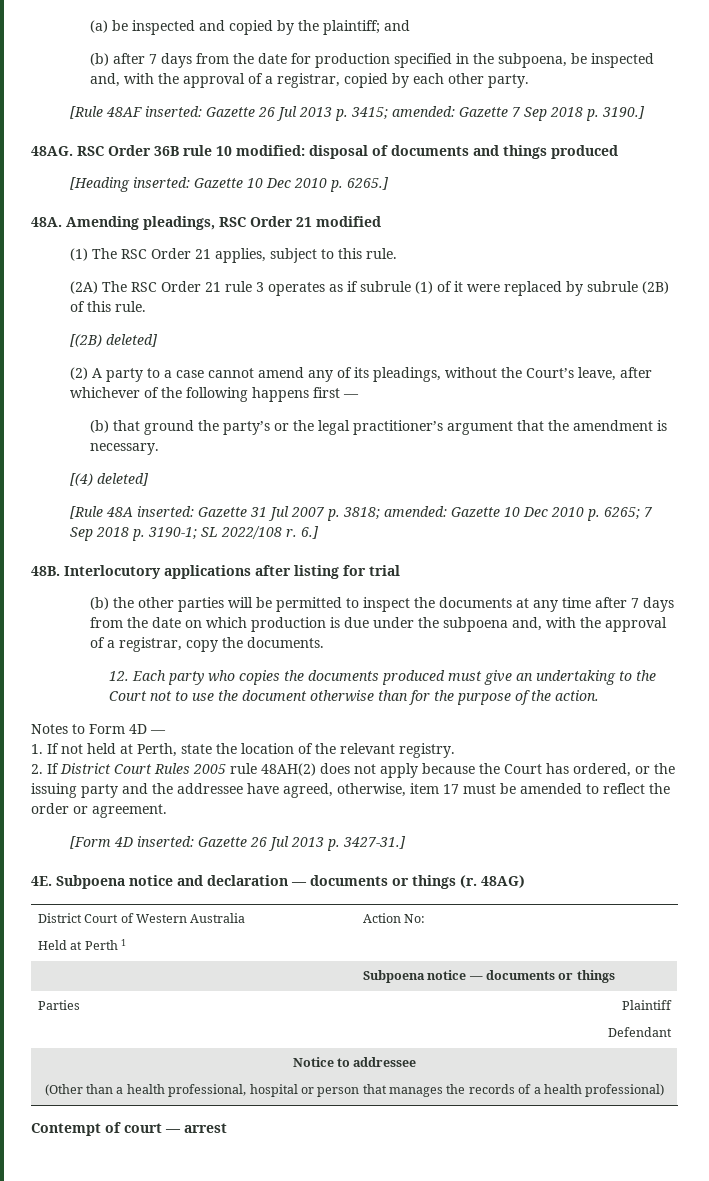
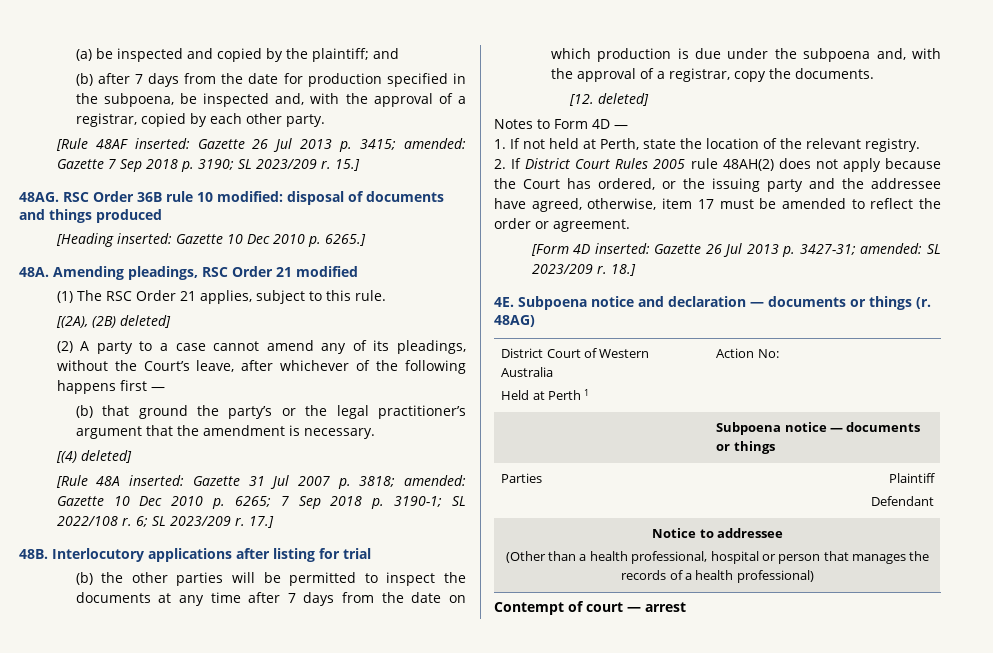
- [Rule 48AF inserted: Gazette 26 Jul 2013 p. 3415; amended: Gazette 7 Sep 2018 p. 3190.]
+ [Rule 48AF inserted: Gazette 26 Jul 2013 p. 3415; amended: Gazette 7 Sep 2018 p. 3190; SL 2023/209 r. 15.]
- (2A) The RSC Order 21 rule 3 operates as if subrule (1) of it were replaced by subrule (2B) of this rule.
- [(2B) deleted]
+ [(2A), (2B) deleted]
- 6.]
+ 6; SL 2023/209 r. 17.]
- 12. Each party who copies the documents produced must give an undertaking to the Court not to use the document otherwise than for the purpose of the action.
+ [12. deleted]
- [Form 4D inserted: Gazette 26 Jul 2013 p. 3427-31.]
+ [Form 4D inserted: Gazette 26 Jul 2013 p. 3427-31; amended: SL 2023/209 r. 18.]

